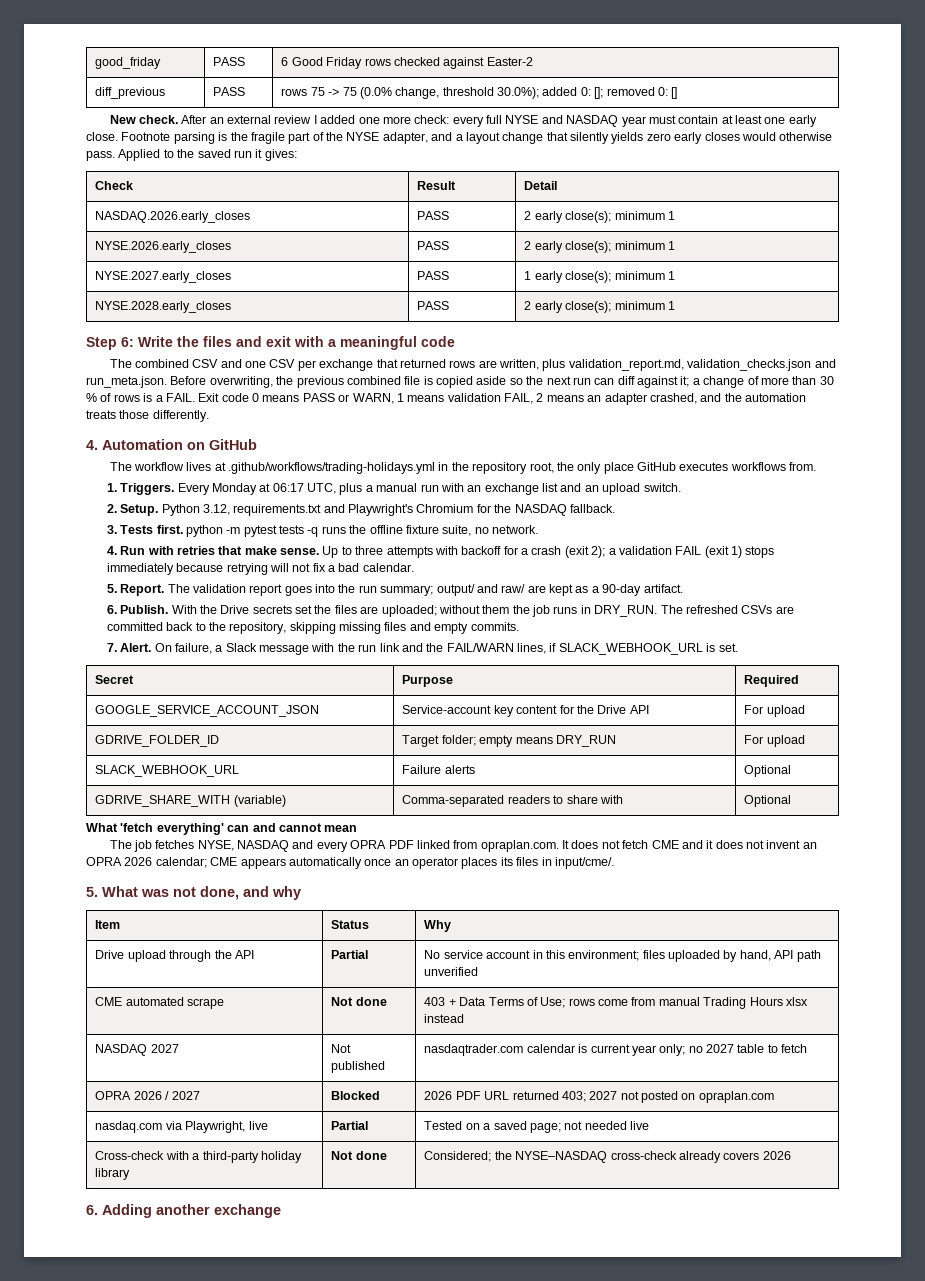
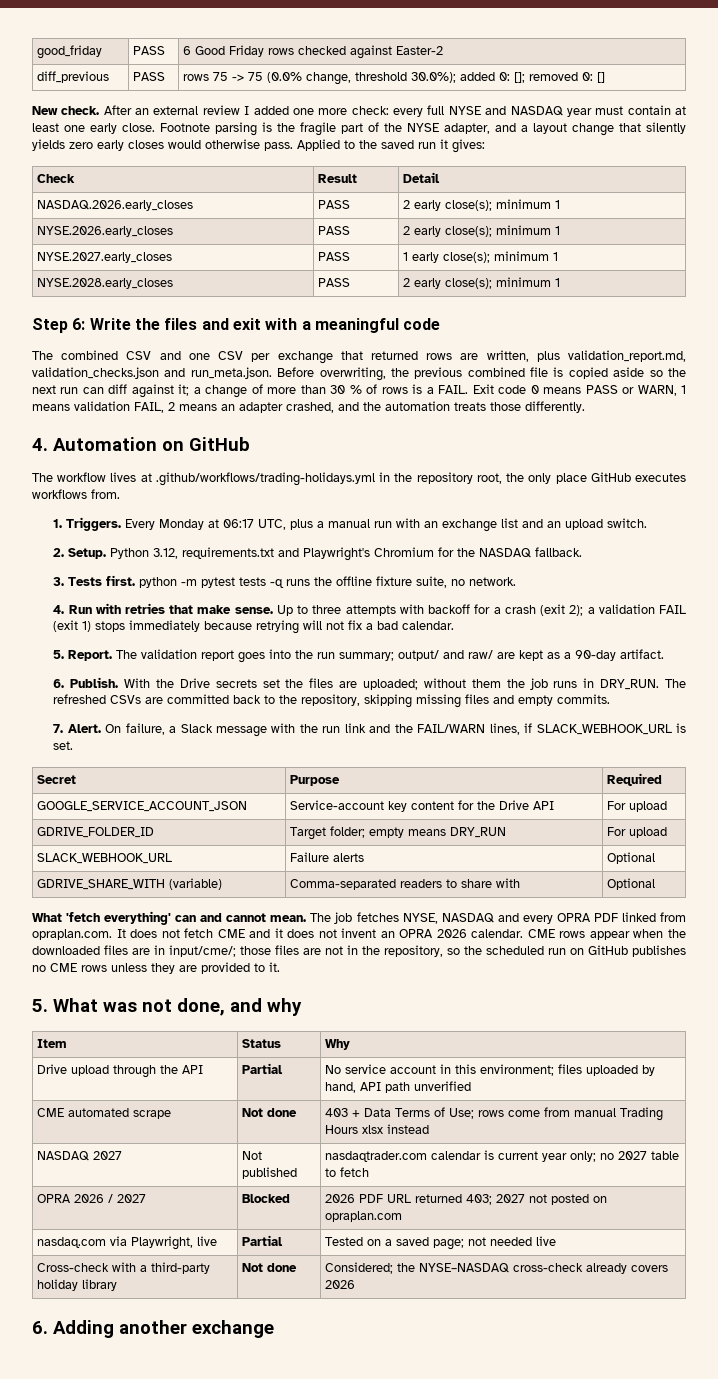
- What 'fetch everything' can and cannot mean
- The job fetches NYSE, NASDAQ and every OPRA PDF linked from opraplan.com. It does not fetch CME and it does not invent an OPRA 2026 calendar; CME appears automatically once an operator places its files in input/cme/.
+ What 'fetch everything' can and cannot mean. The job fetches NYSE, NASDAQ and every OPRA PDF linked from opraplan.com. It does not fetch CME and it does not invent an OPRA 2026 calendar. CME rows appear when the downloaded files are in input/cme/; those files are not in the repository, so the scheduled run on GitHub publishes no CME rows unless they are provided to it.

